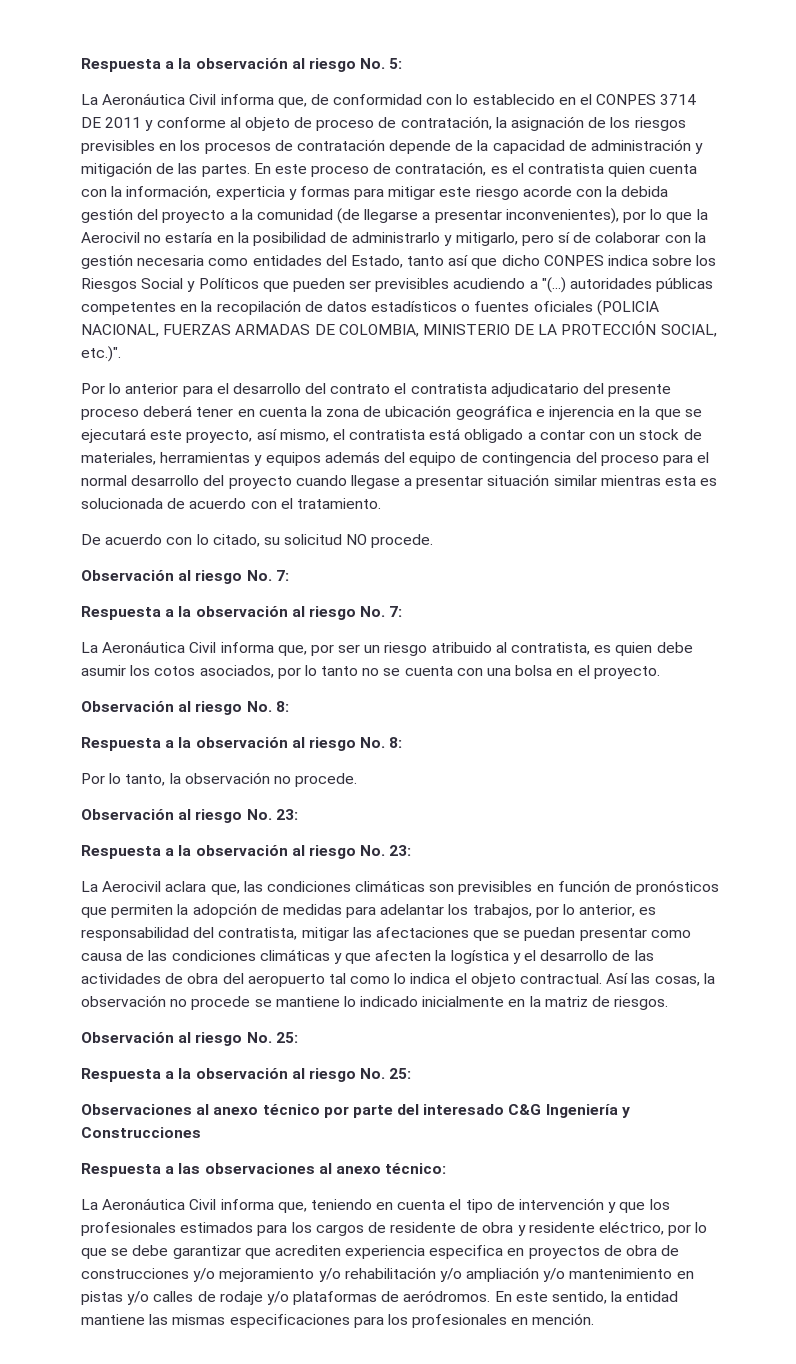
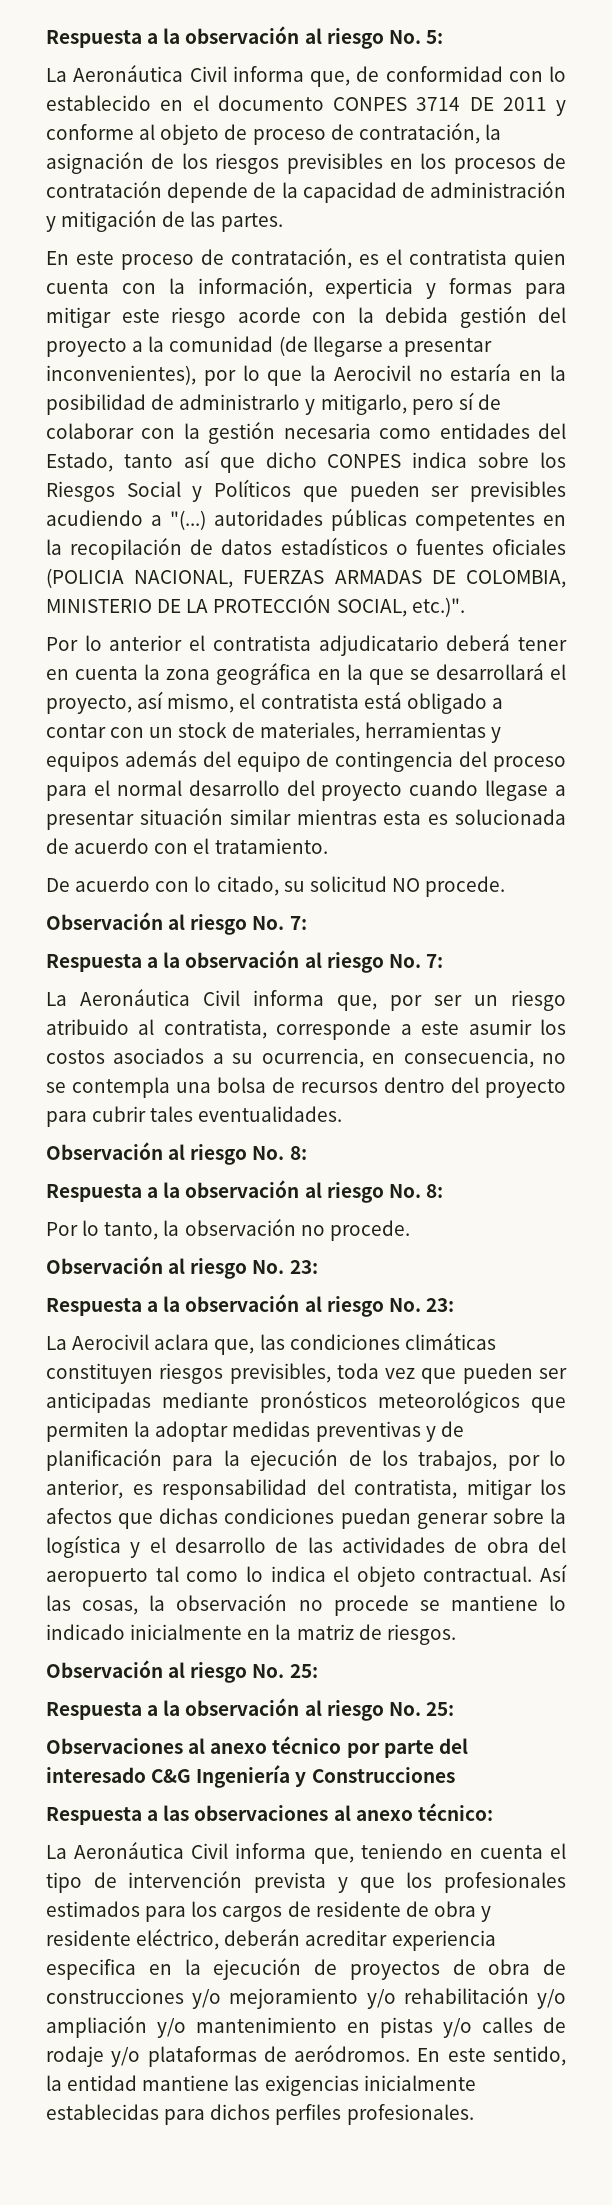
- La Aeronáutica Civil informa que, de conformidad con lo establecido en el CONPES 3714 DE 2011 y conforme al objeto de proceso de contratación, la asignación de los riesgos previsibles en los procesos de contratación depende de la capacidad de administración y mitigación de las partes. En este proceso de contratación, es el contratista quien cuenta con la información, experticia y formas para mitigar este riesgo acorde con la debida gestión del proyecto a la comunidad (de llegarse a presentar inconvenientes), por lo que la Aerocivil no estaría en la posibilidad de administrarlo y mitigarlo, pero sí de colaborar con la gestión necesaria como entidades del Estado, tanto así que dicho CONPES indica sobre los Riesgos Social y Políticos que pueden ser previsibles acudiendo a "(...) autoridades públicas competentes en la recopilación de datos estadísticos o fuentes oficiales (POLICIA NACIONAL, FUERZAS ARMADAS DE COLOMBIA, MINISTERIO DE LA PROTECCIÓN SOCIAL, etc.)".
+ La Aeronáutica Civil informa que, de conformidad con lo establecido en el documento CONPES 3714 DE 2011 y conforme al objeto de proceso de contratación, la asignación de los riesgos previsibles en los procesos de contratación depende de la capacidad de administración y mitigación de las partes.
+ En este proceso de contratación, es el contratista quien cuenta con la información, experticia y formas para mitigar este riesgo acorde con la debida gestión del proyecto a la comunidad (de llegarse a presentar inconvenientes), por lo que la Aerocivil no estaría en la posibilidad de administrarlo y mitigarlo, pero sí de colaborar con la gestión necesaria como entidades del Estado, tanto así que dicho CONPES indica sobre los Riesgos Social y Políticos que pueden ser previsibles acudiendo a "(...) autoridades públicas competentes en la recopilación de datos estadísticos o fuentes oficiales (POLICIA NACIONAL, FUERZAS ARMADAS DE COLOMBIA, MINISTERIO DE LA PROTECCIÓN SOCIAL, etc.)".
- Por lo anterior para el desarrollo del contrato el contratista adjudicatario del presente proceso deberá tener en cuenta la zona de ubicación geográfica e injerencia en la que se ejecutará este proyecto, así mismo, el contratista está obligado a contar con un stock de materiales, herramientas y equipos además del equipo de contingencia del proceso para el normal desarrollo del proyecto cuando llegase a presentar situación similar mientras esta es solucionada de acuerdo con el tratamiento.
+ Por lo anterior el contratista adjudicatario deberá tener en cuenta la zona geográfica en la que se desarrollará el proyecto, así mismo, el contratista está obligado a contar con un stock de materiales, herramientas y equipos además del equipo de contingencia del proceso para el normal desarrollo del proyecto cuando llegase a presentar situación similar mientras esta es solucionada de acuerdo con el tratamiento.
- La Aeronáutica Civil informa que, por ser un riesgo atribuido al contratista, es quien debe asumir los cotos asociados, por lo tanto no se cuenta con una bolsa en el proyecto.
+ La Aeronáutica Civil informa que, por ser un riesgo atribuido al contratista, corresponde a este asumir los costos asociados a su ocurrencia, en consecuencia, no se contempla una bolsa de recursos dentro del proyecto para cubrir tales eventualidades.
- La Aerocivil aclara que, las condiciones climáticas son previsibles en función de pronósticos que permiten la adopción de medidas para adelantar los trabajos, por lo anterior, es responsabilidad del contratista, mitigar las afectaciones que se puedan presentar como causa de las condiciones climáticas y que afecten la logística y el desarrollo de las actividades de obra del aeropuerto tal como lo indica el objeto contractual.
+ La Aerocivil aclara que, las condiciones climáticas constituyen riesgos previsibles, toda vez que pueden ser anticipadas mediante pronósticos meteorológicos que permiten la adoptar medidas preventivas y de planificación para la ejecución de los trabajos, por lo anterior, es responsabilidad del contratista, mitigar los afectos que dichas condiciones puedan generar sobre la logística y el desarrollo de las actividades de obra del aeropuerto tal como lo indica el objeto contractual.
- La Aeronáutica Civil informa que, teniendo en cuenta el tipo de intervención y que los profesionales estimados para los cargos de residente de obra y residente eléctrico, por lo que se debe garantizar que acrediten experiencia especifica en proyectos de obra de construcciones y/o mejoramiento y/o rehabilitación y/o ampliación y/o mantenimiento en pistas y/o calles de rodaje y/o plataformas de aeródromos.
+ La Aeronáutica Civil informa que, teniendo en cuenta el tipo de intervención prevista y que los profesionales estimados para los cargos de residente de obra y residente eléctrico, deberán acreditar experiencia especifica en la ejecución de proyectos de obra de construcciones y/o mejoramiento y/o rehabilitación y/o ampliación y/o mantenimiento en pistas y/o calles de rodaje y/o plataformas de aeródromos.
- En este sentido, la entidad mantiene las mismas especificaciones para los profesionales en mención.
+ En este sentido, la entidad mantiene las exigencias inicialmente establecidas para dichos perfiles profesionales.

